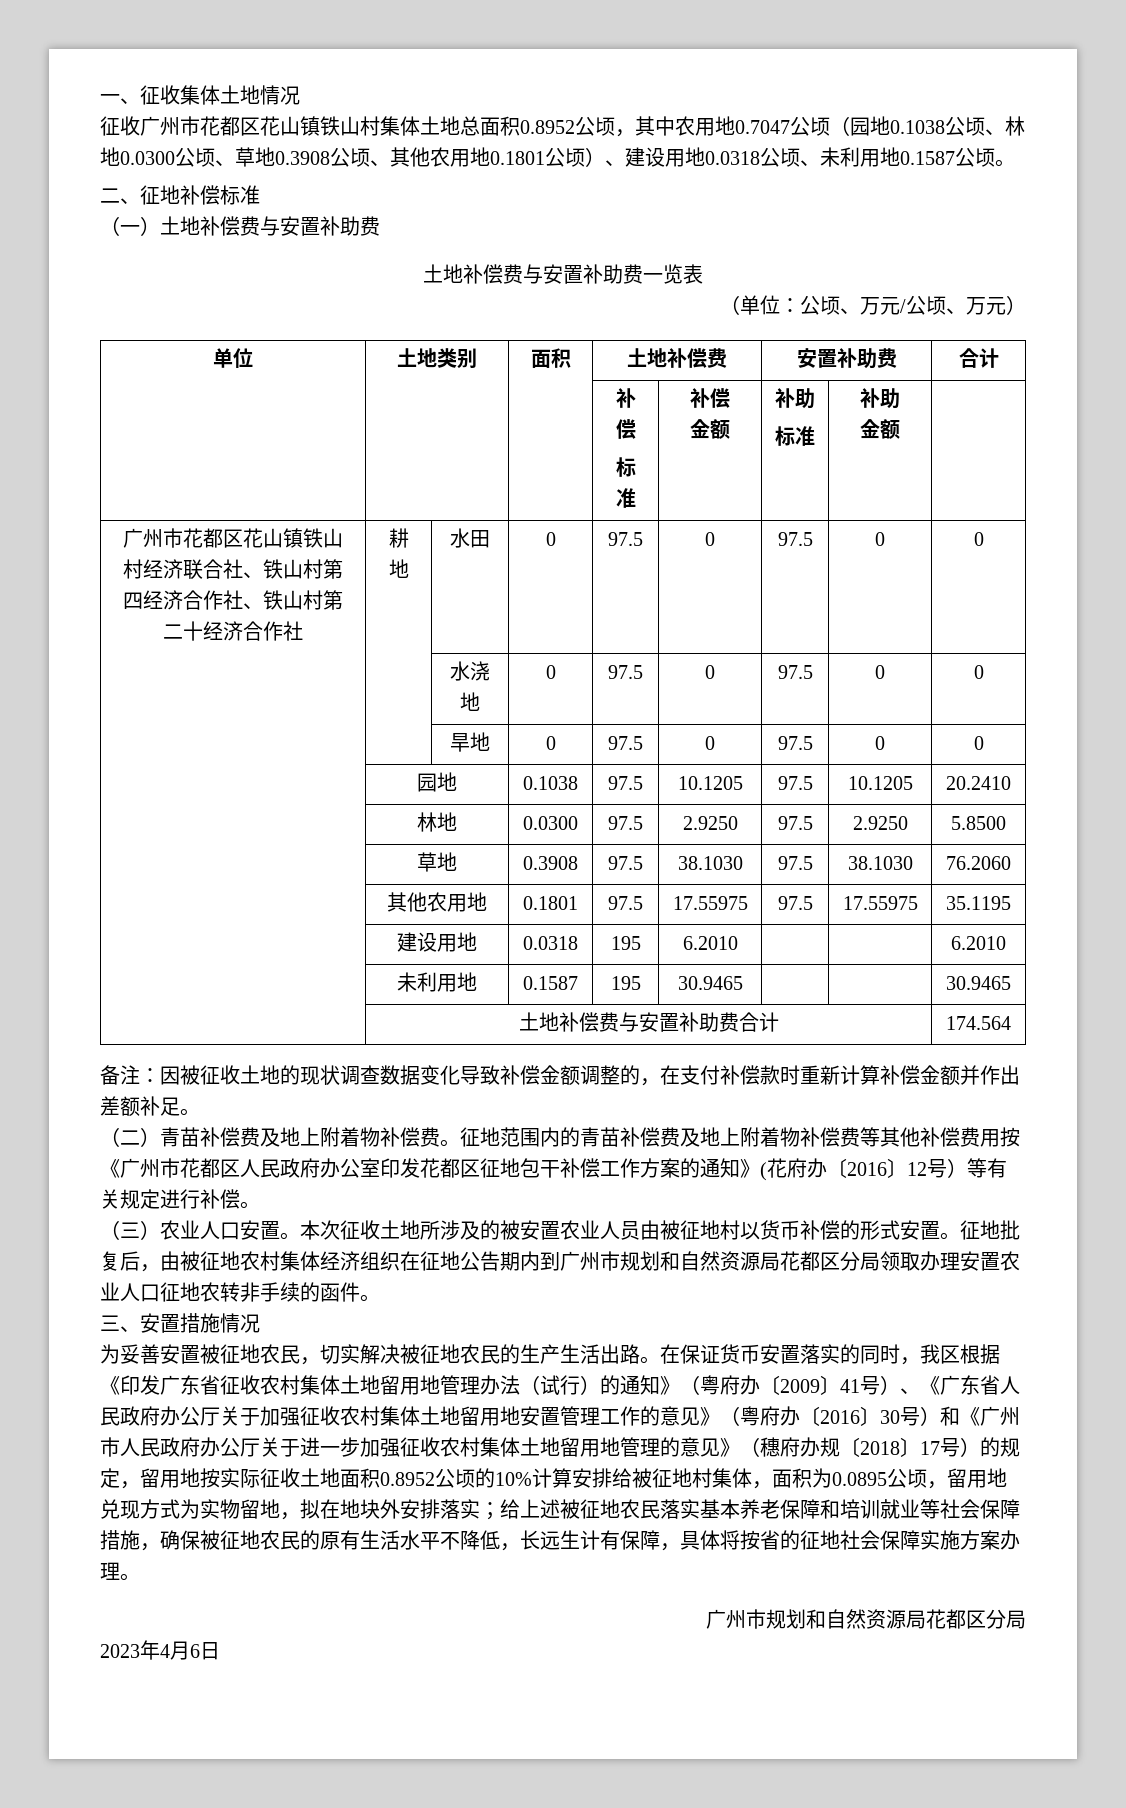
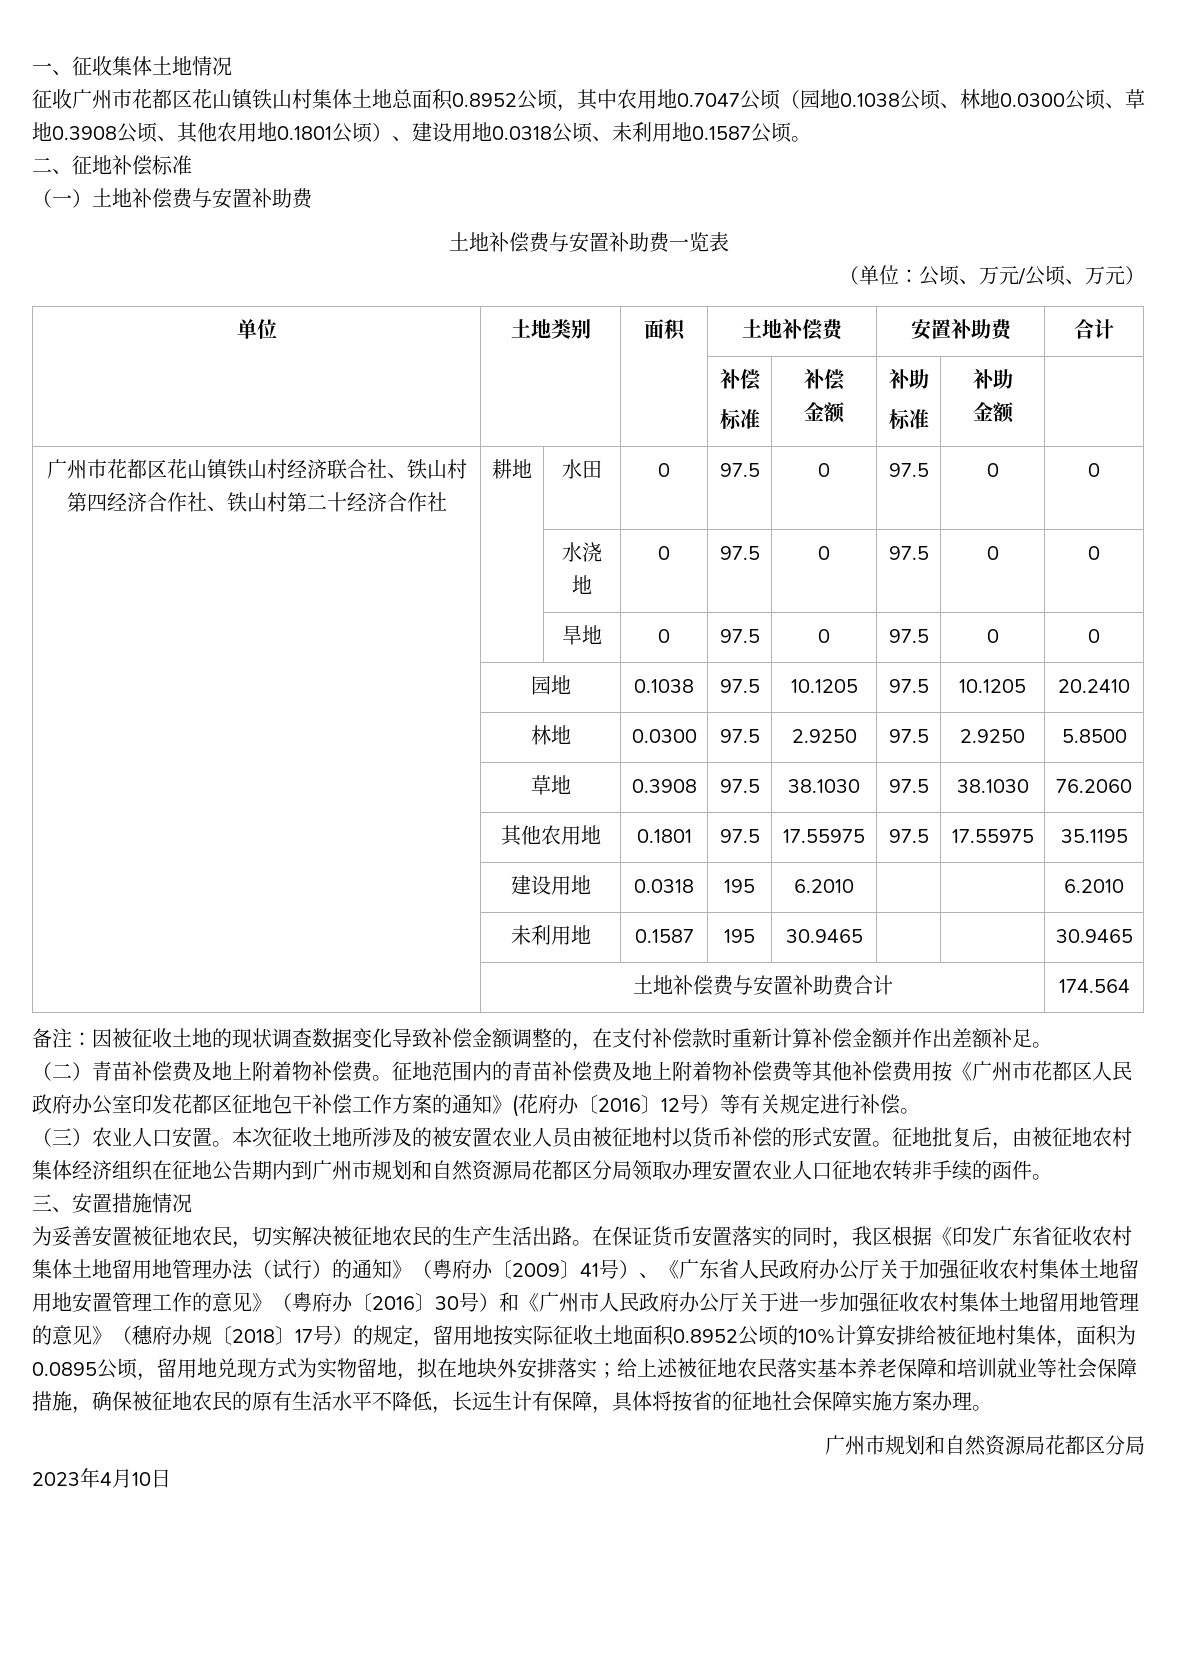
- 2023年4月6日
+ 2023年4月10日

